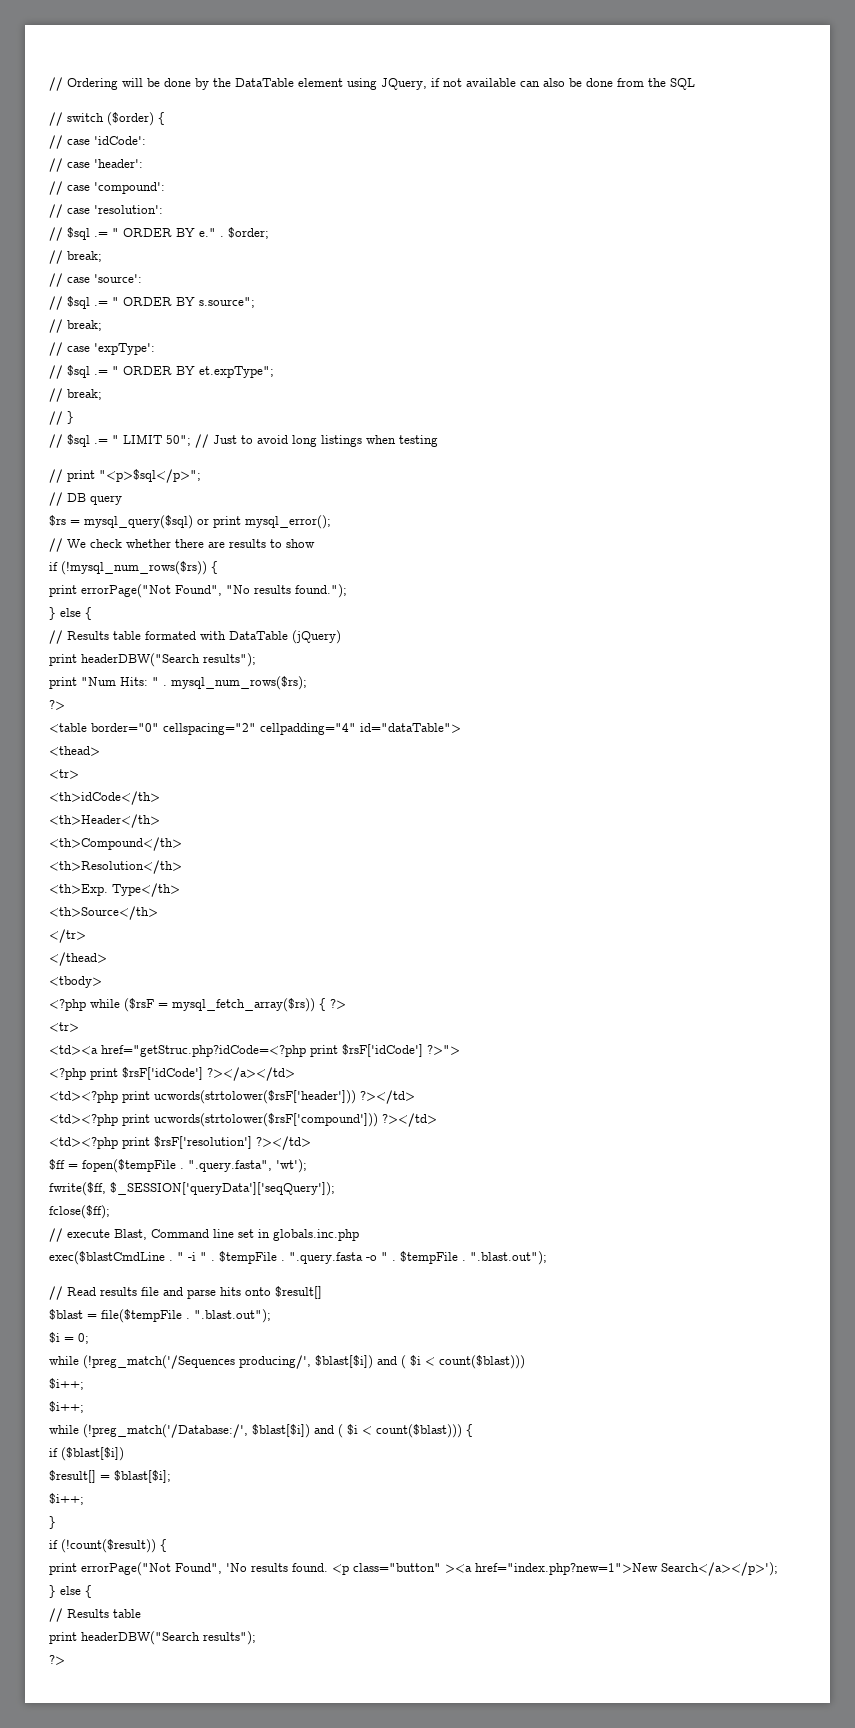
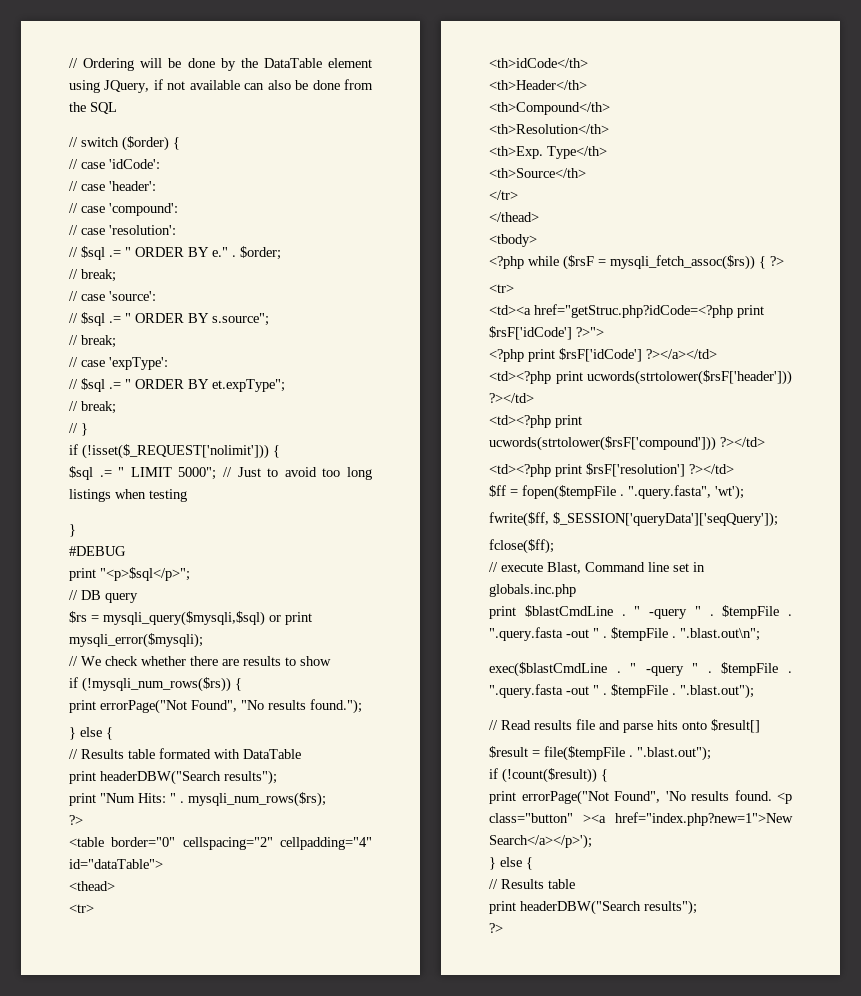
- // $sql .= " LIMIT 50"; // Just to avoid long listings when testing
- // print "<p>$sql</p>";
+ if (!isset($_REQUEST['nolimit'])) {
+ $sql .= " LIMIT 5000"; // Just to avoid too long listings when testing
+ }
+ #DEBUG
+ print "<p>$sql</p>";
- $rs = mysql_query($sql) or print mysql_error();
+ $rs = mysqli_query($mysqli,$sql) or print mysqli_error($mysqli);
- if (!mysql_num_rows($rs)) {
+ if (!mysqli_num_rows($rs)) {
- // Results table formated with DataTable (jQuery)
+ // Results table formated with DataTable
- print "Num Hits: " . mysql_num_rows($rs);
+ print "Num Hits: " . mysqli_num_rows($rs);
- <?php while ($rsF = mysql_fetch_array($rs)) { ?>
+ <?php while ($rsF = mysqli_fetch_assoc($rs)) { ?>
- exec($blastCmdLine . " -i " . $tempFile . ".query.fasta -o " .
+ print $blastCmdLine . " -query " . $tempFile . ".query.fasta -out " . $tempFile . ".blast.out\n";
+ exec($blastCmdLine . " -query " . $tempFile . ".query.fasta -out " .
- $blast = file($tempFile .
+ $result = file($tempFile .
- $i = 0;
- while (!preg_match('/Sequences producing/', $blast[$i]) and ( $i < count($blast)))
- $i++;
- $i++;
- while (!preg_match('/Database:/', $blast[$i]) and ( $i < count($blast))) {
- if ($blast[$i])
- $result[] = $blast[$i];
- $i++;
- }

